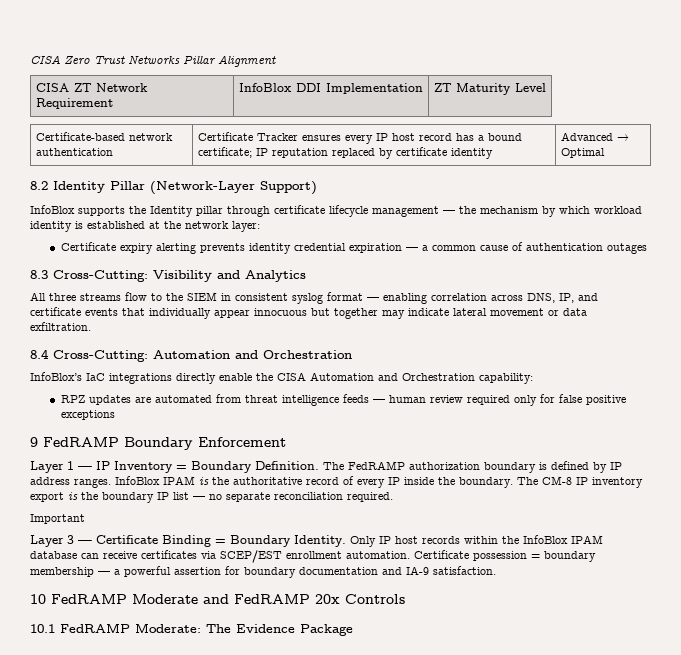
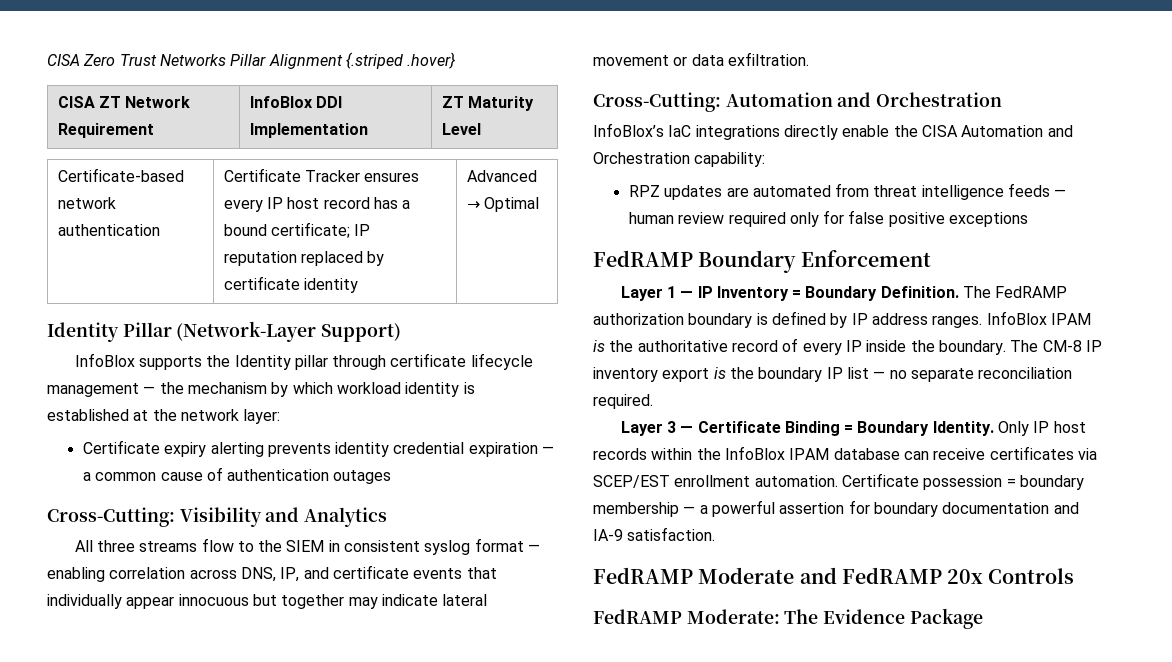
- CISA Zero Trust Networks Pillar Alignment
+ CISA Zero Trust Networks Pillar Alignment {.striped .hover}
- 8.2 Identity Pillar (Network-Layer Support)
+ Identity Pillar (Network-Layer Support)
- 8.3 Cross-Cutting: Visibility and Analytics
+ Cross-Cutting: Visibility and Analytics
- 8.4 Cross-Cutting: Automation and Orchestration
+ Cross-Cutting: Automation and Orchestration
- 9 FedRAMP Boundary Enforcement
+ FedRAMP Boundary Enforcement
- Important
- 10 FedRAMP Moderate and FedRAMP 20x Controls
+ FedRAMP Moderate and FedRAMP 20x Controls
- 10.1 FedRAMP Moderate: The Evidence Package
+ FedRAMP Moderate: The Evidence Package

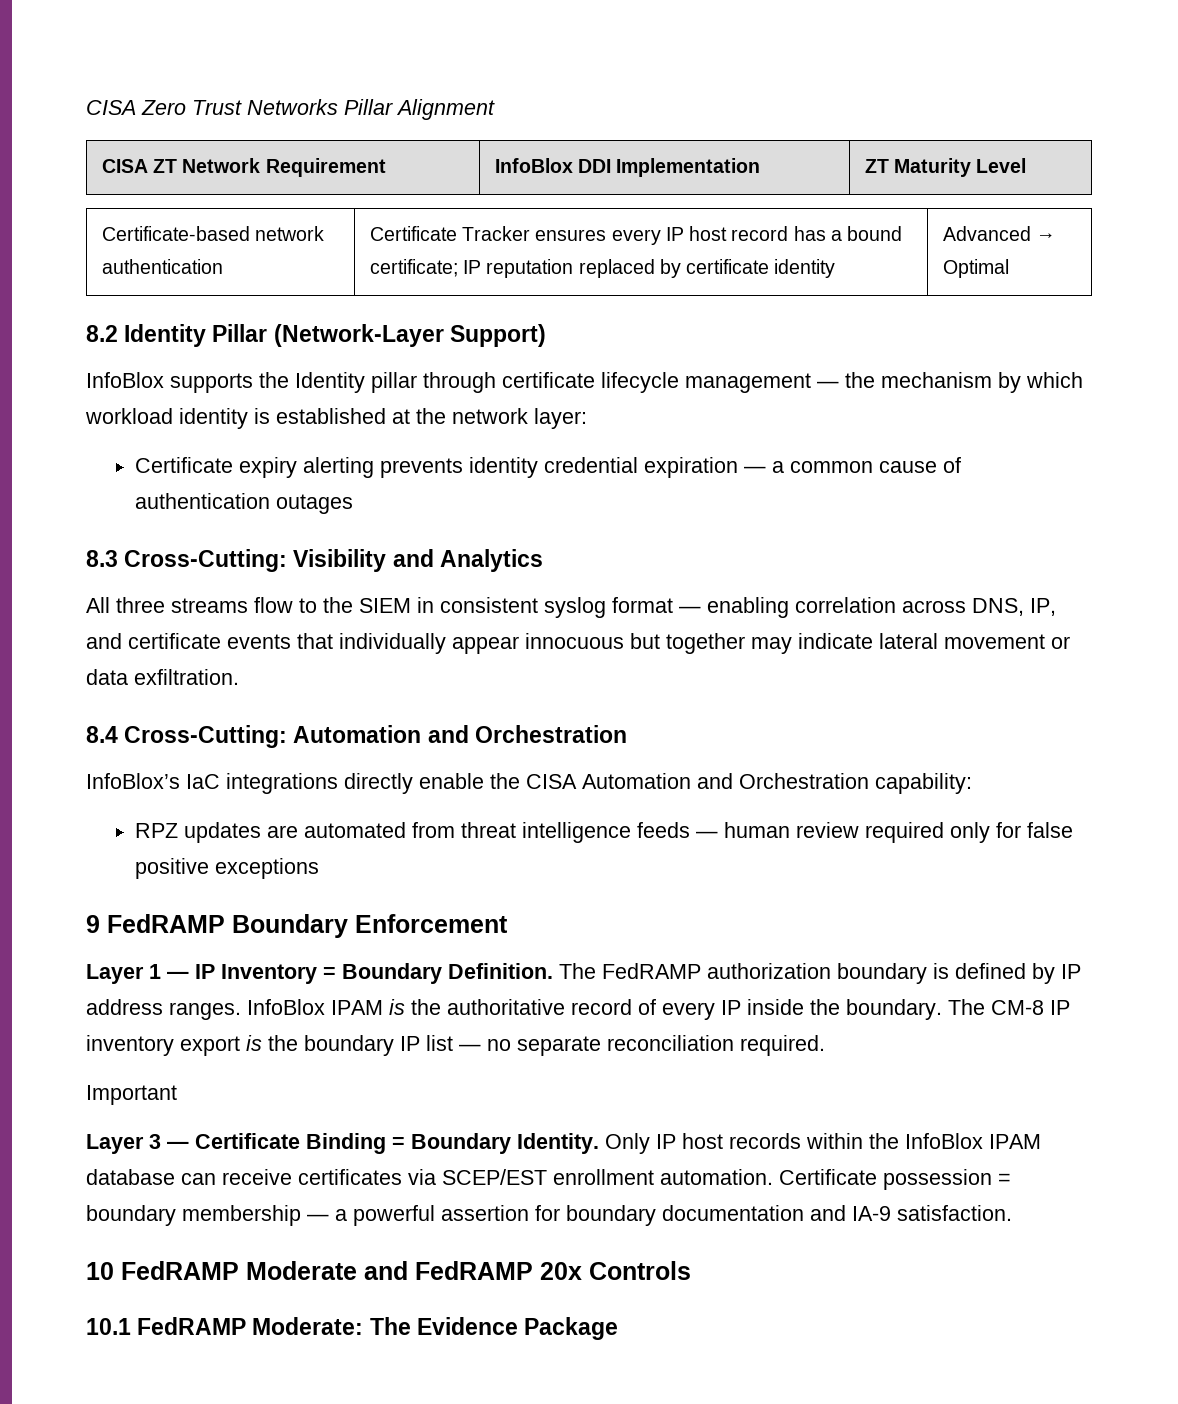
- CISA Zero Trust Networks Pillar Alignment {.striped .hover}
+ CISA Zero Trust Networks Pillar Alignment
- Identity Pillar (Network-Layer Support)
+ 8.2 Identity Pillar (Network-Layer Support)
- Cross-Cutting: Visibility and Analytics
+ 8.3 Cross-Cutting: Visibility and Analytics
- Cross-Cutting: Automation and Orchestration
+ 8.4 Cross-Cutting: Automation and Orchestration
- FedRAMP Boundary Enforcement
+ 9 FedRAMP Boundary Enforcement
+ Important
- FedRAMP Moderate and FedRAMP 20x Controls
+ 10 FedRAMP Moderate and FedRAMP 20x Controls
- FedRAMP Moderate: The Evidence Package
+ 10.1 FedRAMP Moderate: The Evidence Package

